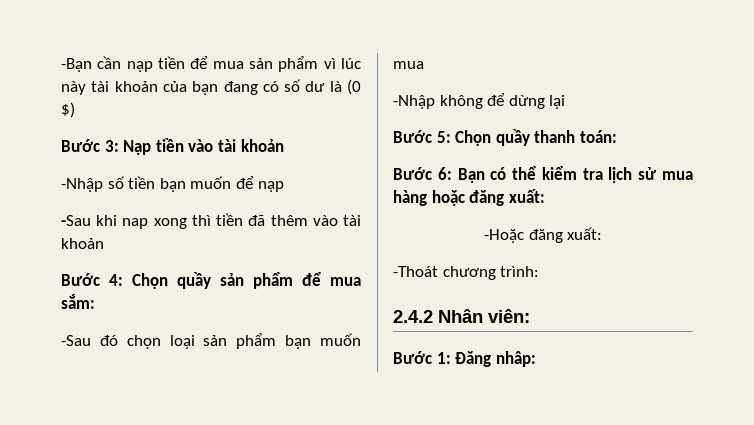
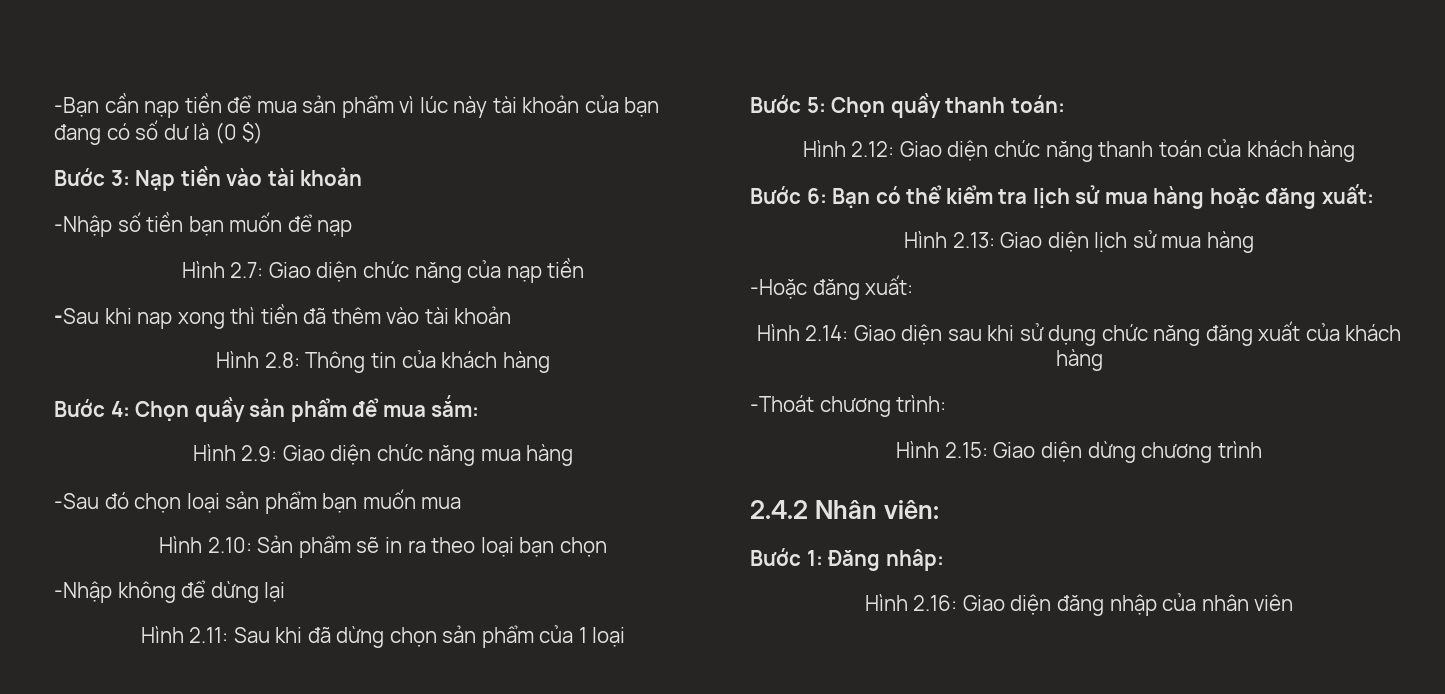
+ Hình 2.7: Giao diện chức năng của nạp tiền
+ Hình 2.8: Thông tin của khách hàng
+ Hình 2.9: Giao diện chức năng mua hàng
+ Hình 2.10: Sản phẩm sẽ in ra theo loại bạn chọn
+ Hình 2.11: Sau khi đã dừng chọn sản phẩm của 1 loại
+ Hình 2.12: Giao diện chức năng thanh toán của khách hàng
+ Hình 2.13: Giao diện lịch sử mua hàng
  -Hoặc đăng xuất:
+ Hình 2.14: Giao diện sau khi sử dụng chức năng đăng xuất của khách hàng
  -Thoát chương trình:
+ Hình 2.15: Giao diện dừng chương trình
+ Hình 2.16: Giao diện đăng nhập của nhân viên

